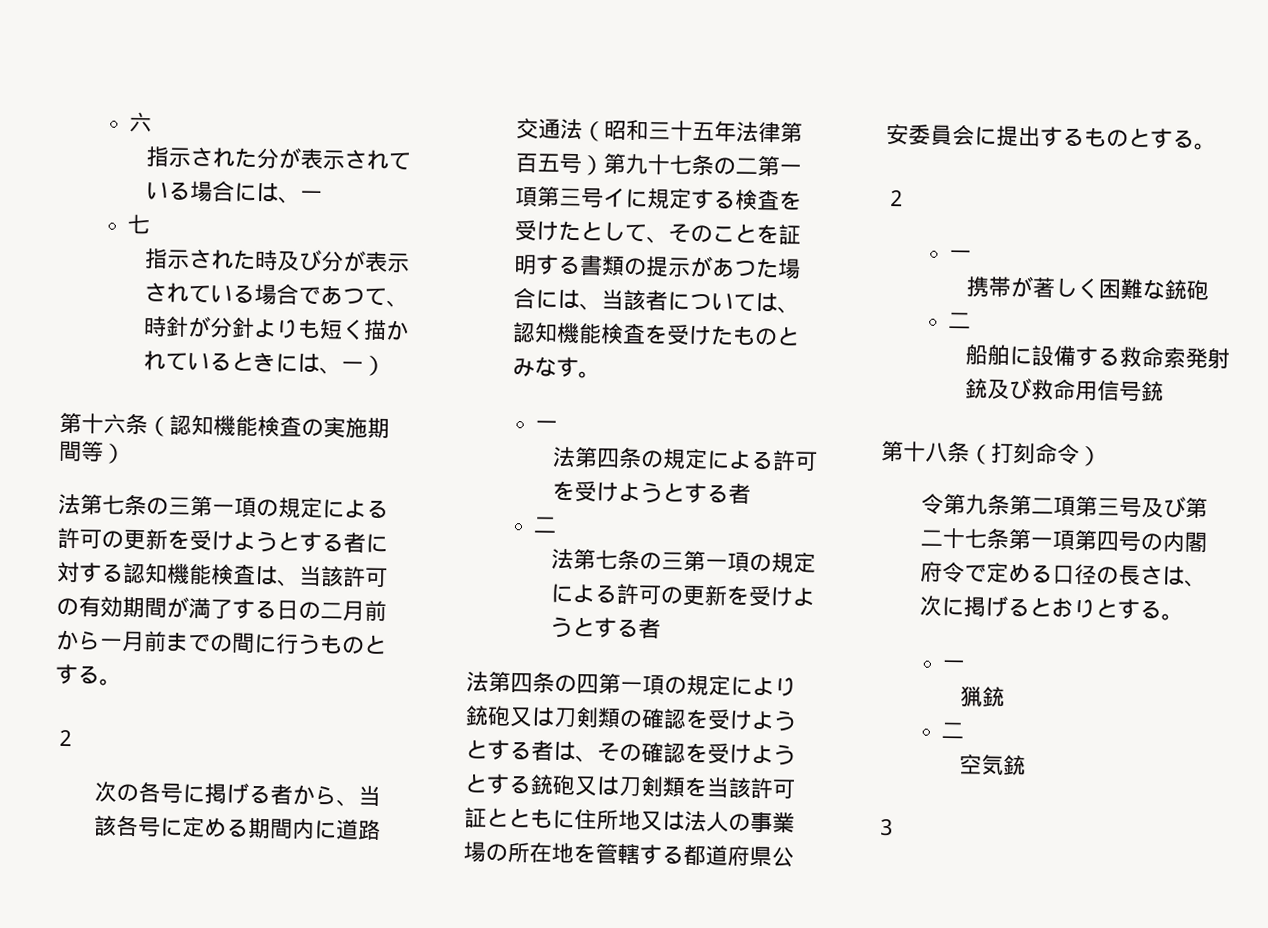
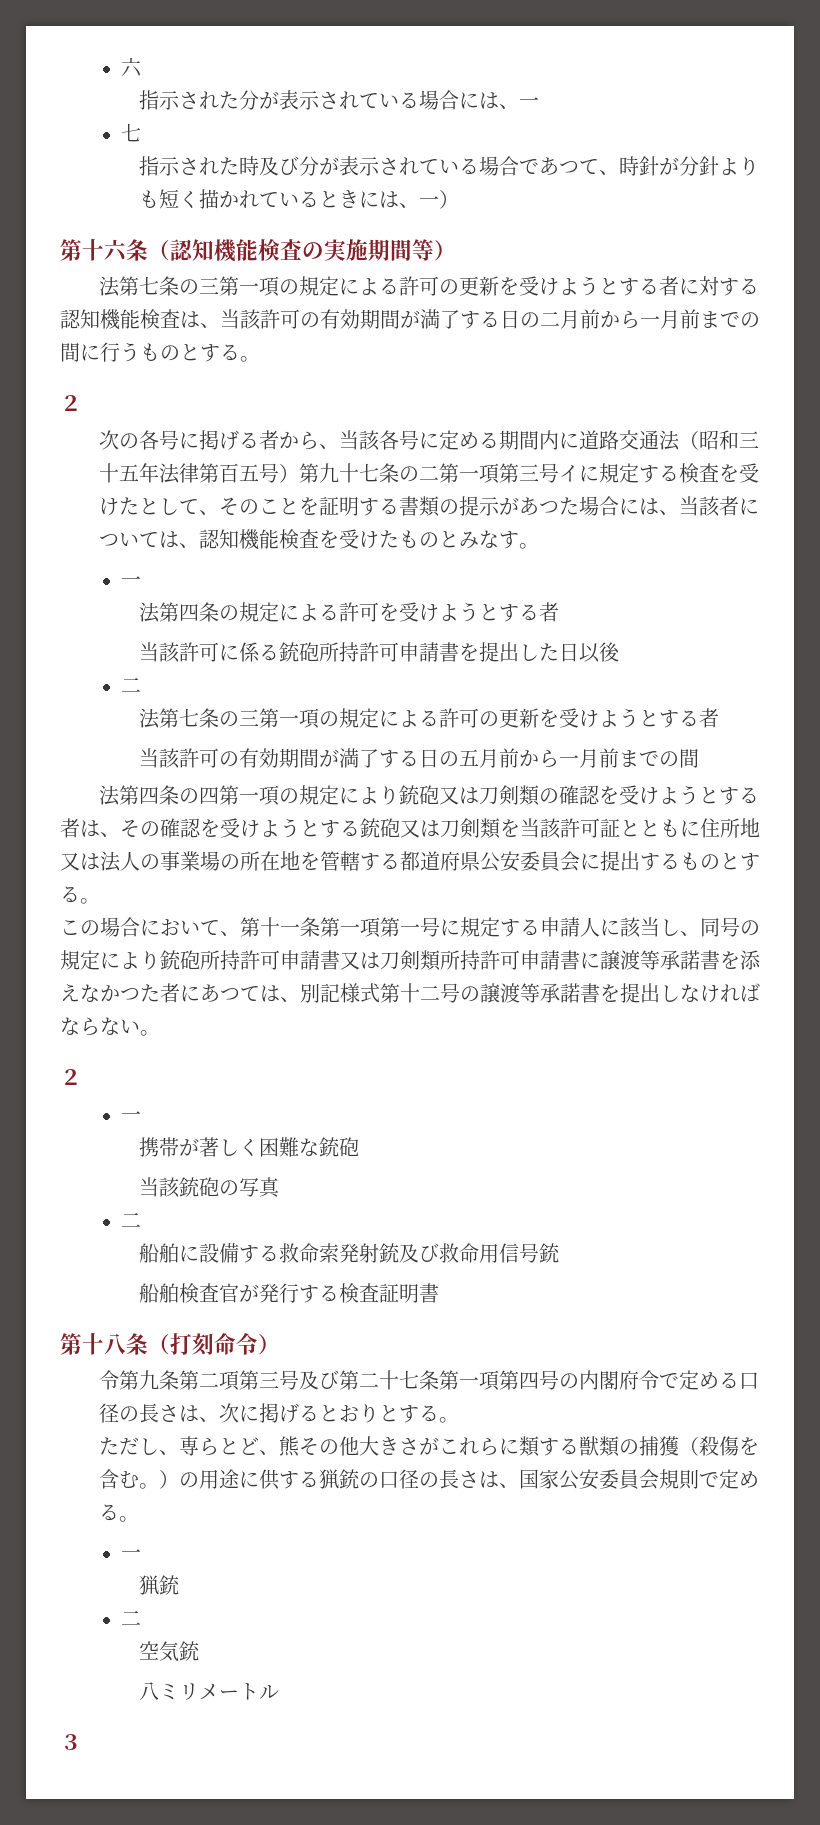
+ 当該許可に係る銃砲所持許可申請書を提出した日以後
+ 当該許可の有効期間が満了する日の五月前から一月前までの間
+ この場合において、第十一条第一項第一号に規定する申請人に該当し、同号の規定により銃砲所持許可申請書又は刀剣類所持許可申請書に譲渡等承諾書を添えなかつた者にあつては、別記様式第十二号の譲渡等承諾書を提出しなければならない。
+ 当該銃砲の写真
+ 船舶検査官が発行する検査証明書
+ ただし、専らとど、熊その他大きさがこれらに類する獣類の捕獲（殺傷を含む。）の用途に供する猟銃の口径の長さは、国家公安委員会規則で定める。
+ 八ミリメートル

